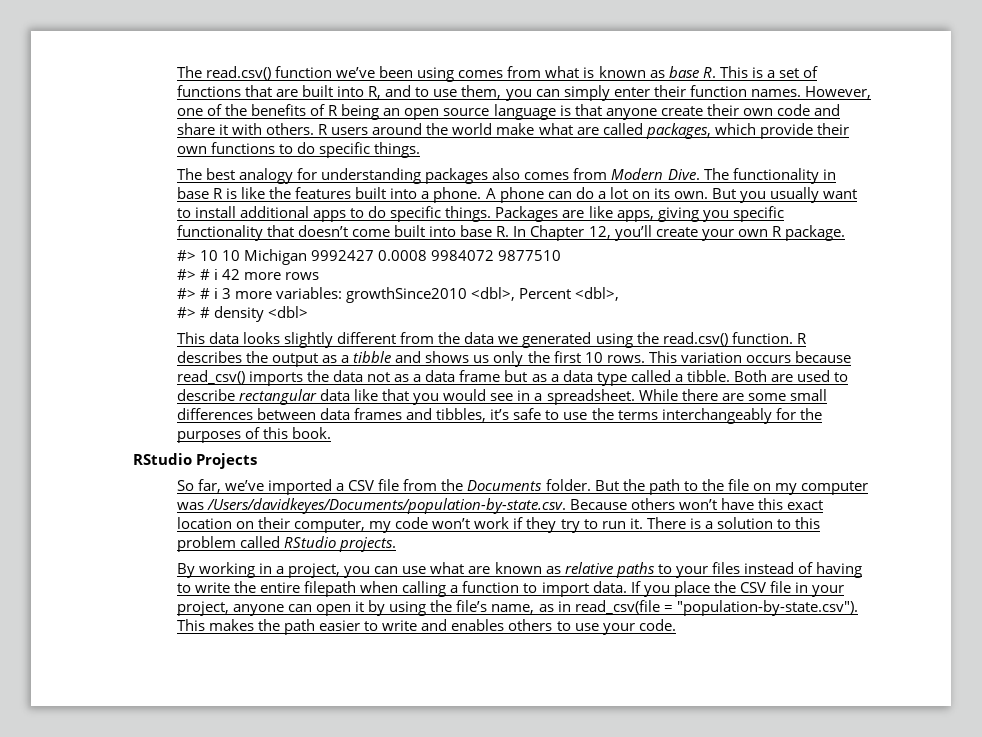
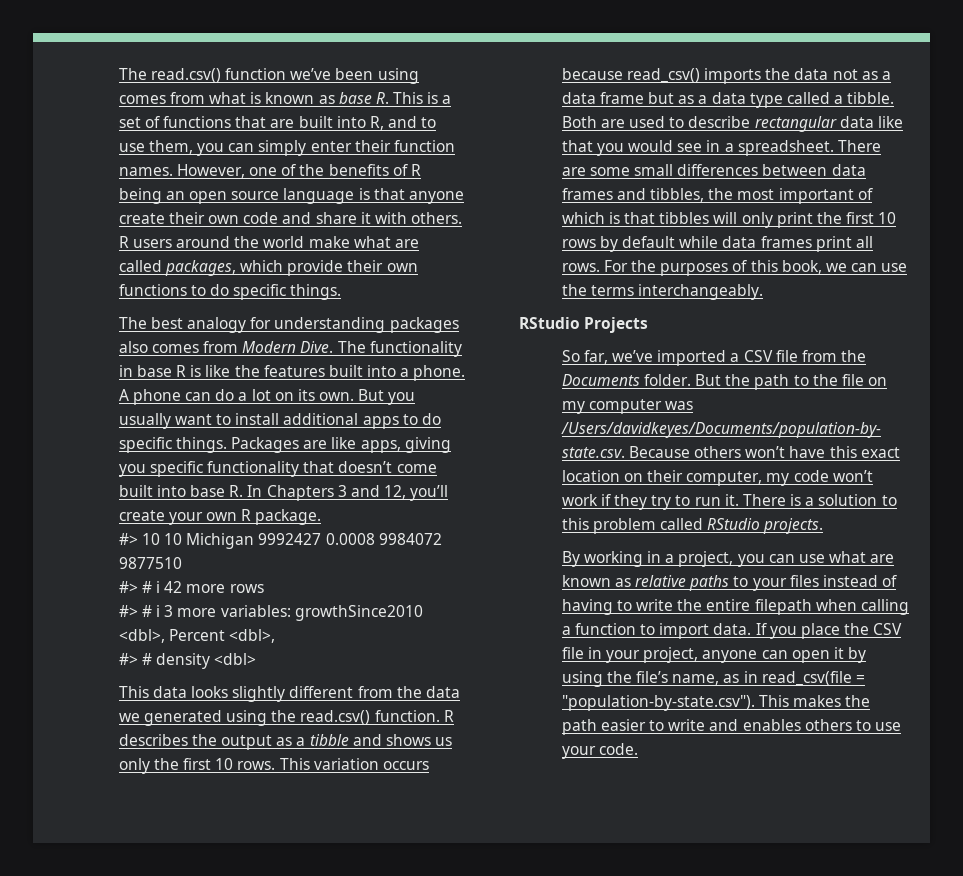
- Packages are like apps, giving you specific functionality that doesn’t come built into base R. In Chapter 12, you’ll create your own R package.
+ Packages are like apps, giving you specific functionality that doesn’t come built into base R. In Chapters 3 and 12, you’ll create your own R package.
- While there are some small differences between data frames and tibbles, it’s safe to use the terms interchangeably for the purposes of this book.
+ There are some small differences between data frames and tibbles, the most important of which is that tibbles will only print the first 10 rows by default while data frames print all rows. For the purposes of this book, we can use the terms interchangeably.

